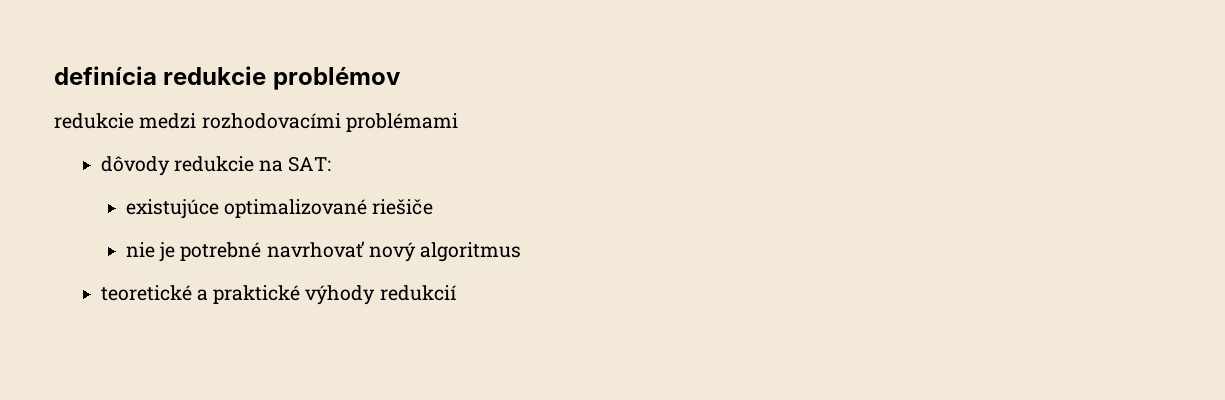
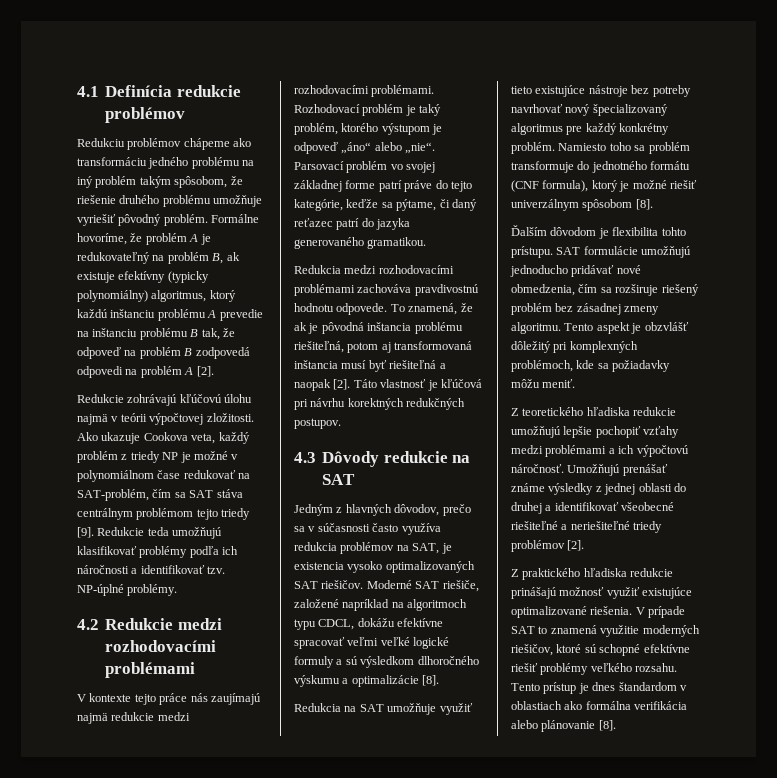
- definícia redukcie problémov
+ 4.1 Definícia redukcie problémov
- redukcie medzi rozhodovacími problémami
- dôvody redukcie na SAT:
- existujúce optimalizované riešiče
- nie je potrebné navrhovať nový algoritmus
- teoretické a praktické výhody redukcií
+ Redukciu problémov chápeme ako transformáciu jedného problému na iný problém takým spôsobom, že riešenie druhého problému umožňuje vyriešiť pôvodný problém. Formálne hovoríme, že problém A je redukovateľný na problém B, ak existuje efektívny (typicky polynomiálny) algoritmus, ktorý každú inštanciu problému A prevedie na inštanciu problému B tak, že odpoveď na problém B zodpovedá odpovedi na problém A [2].
+ Redukcie zohrávajú kľúčovú úlohu najmä v teórii výpočtovej zložitosti. Ako ukazuje Cookova veta, každý problém z triedy NP je možné v polynomiálnom čase redukovať na SAT-problém, čím sa SAT stáva centrálnym problémom tejto triedy [9]. Redukcie teda umožňujú klasifikovať problémy podľa ich náročnosti a identifikovať tzv. NP-úplné problémy.
+ 4.2 Redukcie medzi rozhodovacími problémami
+ V kontexte tejto práce nás zaujímajú najmä redukcie medzi rozhodovacími problémami. Rozhodovací problém je taký problém, ktorého výstupom je odpoveď „áno“ alebo „nie“. Parsovací problém vo svojej základnej forme patrí práve do tejto kategórie, keďže sa pýtame, či daný reťazec patrí do jazyka generovaného gramatikou.
+ Redukcia medzi rozhodovacími problémami zachováva pravdivostnú hodnotu odpovede. To znamená, že ak je pôvodná inštancia problému riešiteľná, potom aj transformovaná inštancia musí byť riešiteľná a naopak [2]. Táto vlastnosť je kľúčová pri návrhu korektných redukčných postupov.
+ 4.3 Dôvody redukcie na SAT
+ Jedným z hlavných dôvodov, prečo sa v súčasnosti často využíva redukcia problémov na SAT, je existencia vysoko optimalizovaných SAT riešičov. Moderné SAT riešiče, založené napríklad na algoritmoch typu CDCL, dokážu efektívne spracovať veľmi veľké logické formuly a sú výsledkom dlhoročného výskumu a optimalizácie [8].
+ Redukcia na SAT umožňuje využiť tieto existujúce nástroje bez potreby navrhovať nový špecializovaný algoritmus pre každý konkrétny problém. Namiesto toho sa problém transformuje do jednotného formátu (CNF formula), ktorý je možné riešiť univerzálnym spôsobom [8].
+ Ďalším dôvodom je flexibilita tohto prístupu. SAT formulácie umožňujú jednoducho pridávať nové obmedzenia, čím sa rozširuje riešený problém bez zásadnej zmeny algoritmu. Tento aspekt je obzvlášť dôležitý pri komplexných problémoch, kde sa požiadavky môžu meniť.
+ Z teoretického hľadiska redukcie umožňujú lepšie pochopiť vzťahy medzi problémami a ich výpočtovú náročnosť. Umožňujú prenášať známe výsledky z jednej oblasti do druhej a identifikovať všeobecné riešiteľné a neriešiteľné triedy problémov [2].
+ Z praktického hľadiska redukcie prinášajú možnosť využiť existujúce optimalizované riešenia. V prípade SAT to znamená využitie moderných riešičov, ktoré sú schopné efektívne riešiť problémy veľkého rozsahu. Tento prístup je dnes štandardom v oblastiach ako formálna verifikácia alebo plánovanie [8].

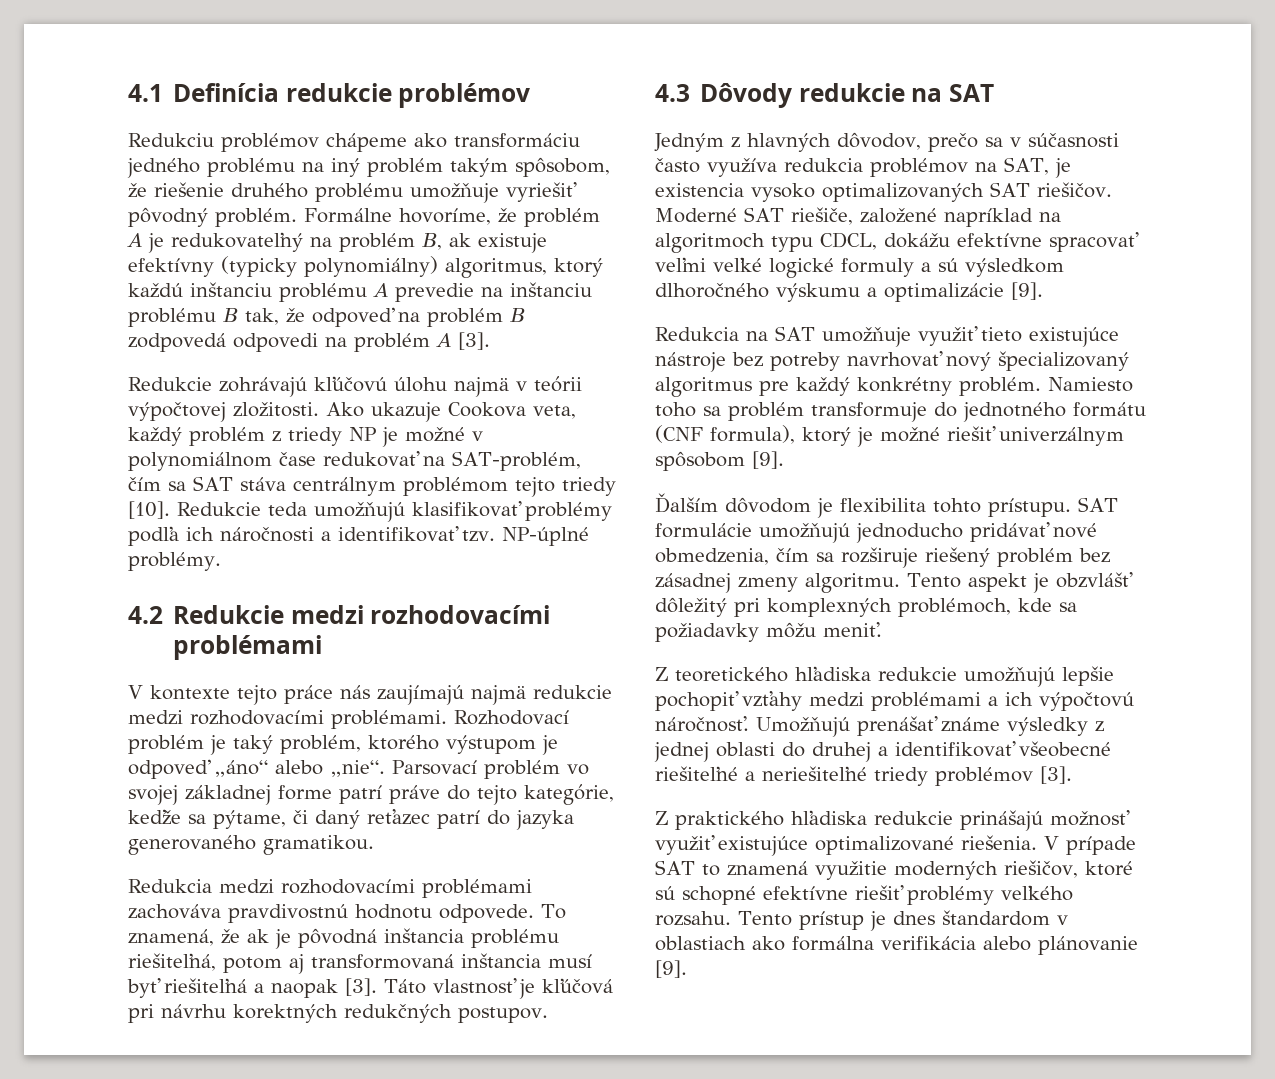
- Formálne hovoríme, že problém A je redukovateľný na problém B, ak existuje efektívny (typicky polynomiálny) algoritmus, ktorý každú inštanciu problému A prevedie na inštanciu problému B tak, že odpoveď na problém B zodpovedá odpovedi na problém A [2].
+ Formálne hovoríme, že problém A je redukovateľný na problém B, ak existuje efektívny (typicky polynomiálny) algoritmus, ktorý každú inštanciu problému A prevedie na inštanciu problému B tak, že odpoveď na problém B zodpovedá odpovedi na problém A [3].
- Ako ukazuje Cookova veta, každý problém z triedy NP je možné v polynomiálnom čase redukovať na SAT-problém, čím sa SAT stáva centrálnym problémom tejto triedy [9].
+ Ako ukazuje Cookova veta, každý problém z triedy NP je možné v polynomiálnom čase redukovať na SAT-problém, čím sa SAT stáva centrálnym problémom tejto triedy [10].
- To znamená, že ak je pôvodná inštancia problému riešiteľná, potom aj transformovaná inštancia musí byť riešiteľná a naopak [2].
+ To znamená, že ak je pôvodná inštancia problému riešiteľná, potom aj transformovaná inštancia musí byť riešiteľná a naopak [3].
- Moderné SAT riešiče, založené napríklad na algoritmoch typu CDCL, dokážu efektívne spracovať veľmi veľké logické formuly a sú výsledkom dlhoročného výskumu a optimalizácie [8].
+ Moderné SAT riešiče, založené napríklad na algoritmoch typu CDCL, dokážu efektívne spracovať veľmi veľké logické formuly a sú výsledkom dlhoročného výskumu a optimalizácie [9].
- Namiesto toho sa problém transformuje do jednotného formátu (CNF formula), ktorý je možné riešiť univerzálnym spôsobom [8].
+ Namiesto toho sa problém transformuje do jednotného formátu (CNF formula), ktorý je možné riešiť univerzálnym spôsobom [9].
- Umožňujú prenášať známe výsledky z jednej oblasti do druhej a identifikovať všeobecné riešiteľné a neriešiteľné triedy problémov [2].
+ Umožňujú prenášať známe výsledky z jednej oblasti do druhej a identifikovať všeobecné riešiteľné a neriešiteľné triedy problémov [3].
- Tento prístup je dnes štandardom v oblastiach ako formálna verifikácia alebo plánovanie [8].
+ Tento prístup je dnes štandardom v oblastiach ako formálna verifikácia alebo plánovanie [9].

